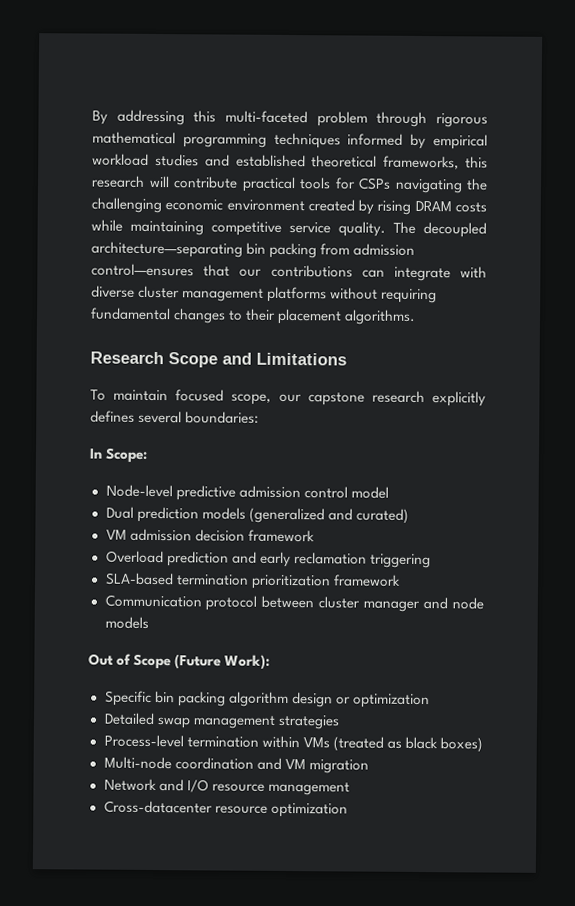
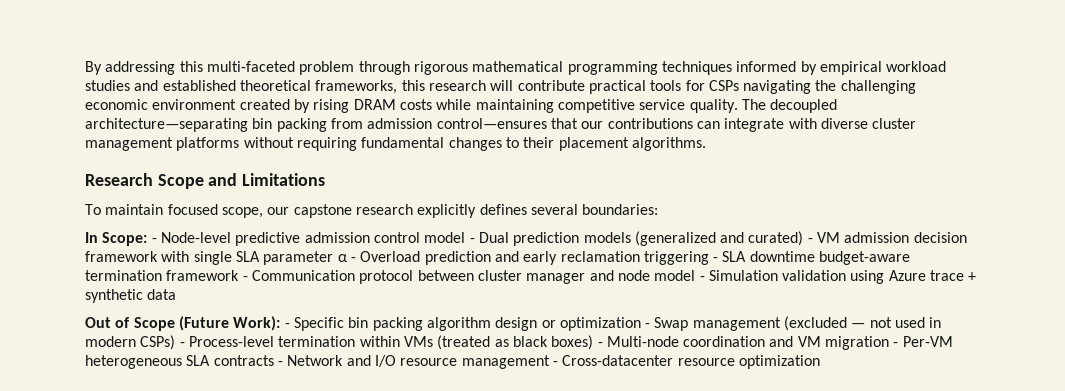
- In Scope:
- Node-level predictive admission control model
- Dual prediction models (generalized and curated)
- VM admission decision framework
- Overload prediction and early reclamation triggering
- SLA-based termination prioritization framework
- Communication protocol between cluster manager and node models
+ In Scope: - Node-level predictive admission control model - Dual prediction models (generalized and curated) - VM admission decision framework with single SLA parameter α - Overload prediction and early reclamation triggering - SLA downtime budget-aware termination framework - Communication protocol between cluster manager and node model - Simulation validation using Azure trace + synthetic data
- Out of Scope (Future Work):
- Specific bin packing algorithm design or optimization
- Detailed swap management strategies
- Process-level termination within VMs (treated as black boxes)
- Multi-node coordination and VM migration
- Network and I/O resource management
- Cross-datacenter resource optimization
+ Out of Scope (Future Work): - Specific bin packing algorithm design or optimization - Swap management (excluded — not used in modern CSPs) - Process-level termination within VMs (treated as black boxes) - Multi-node coordination and VM migration - Per-VM heterogeneous SLA contracts - Network and I/O resource management - Cross-datacenter resource optimization

